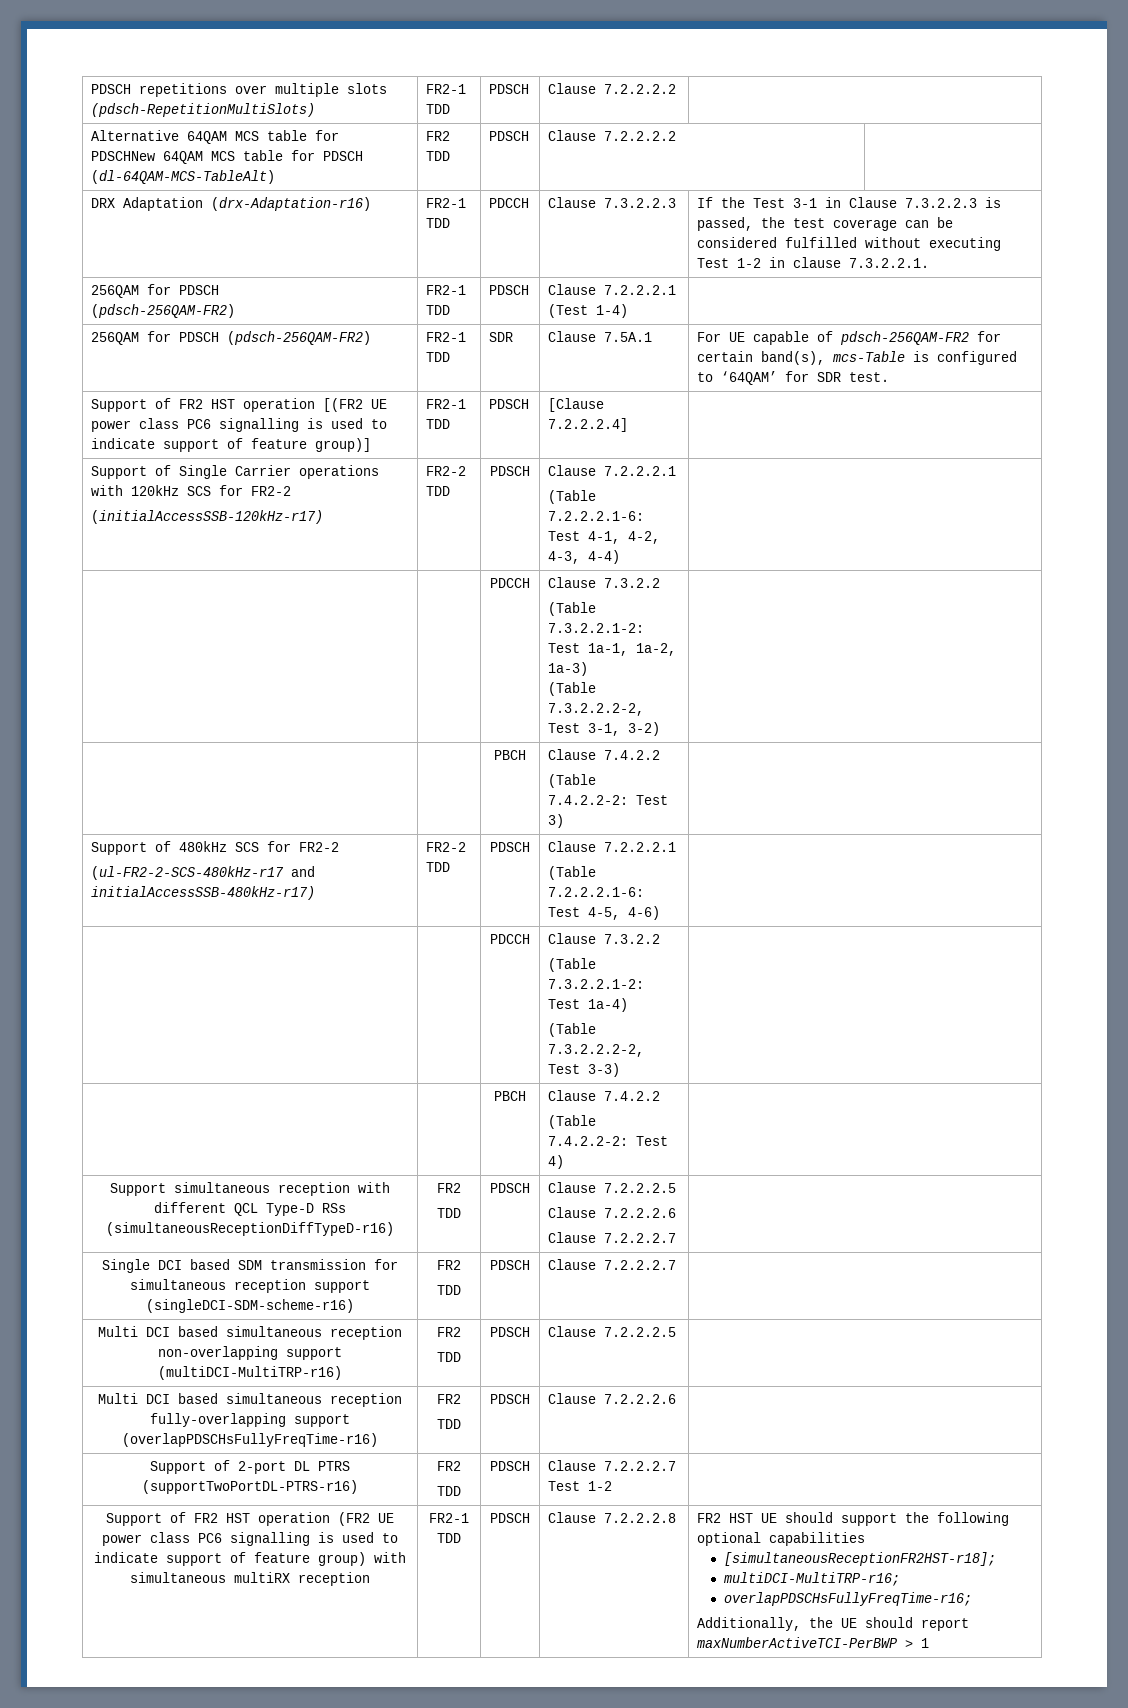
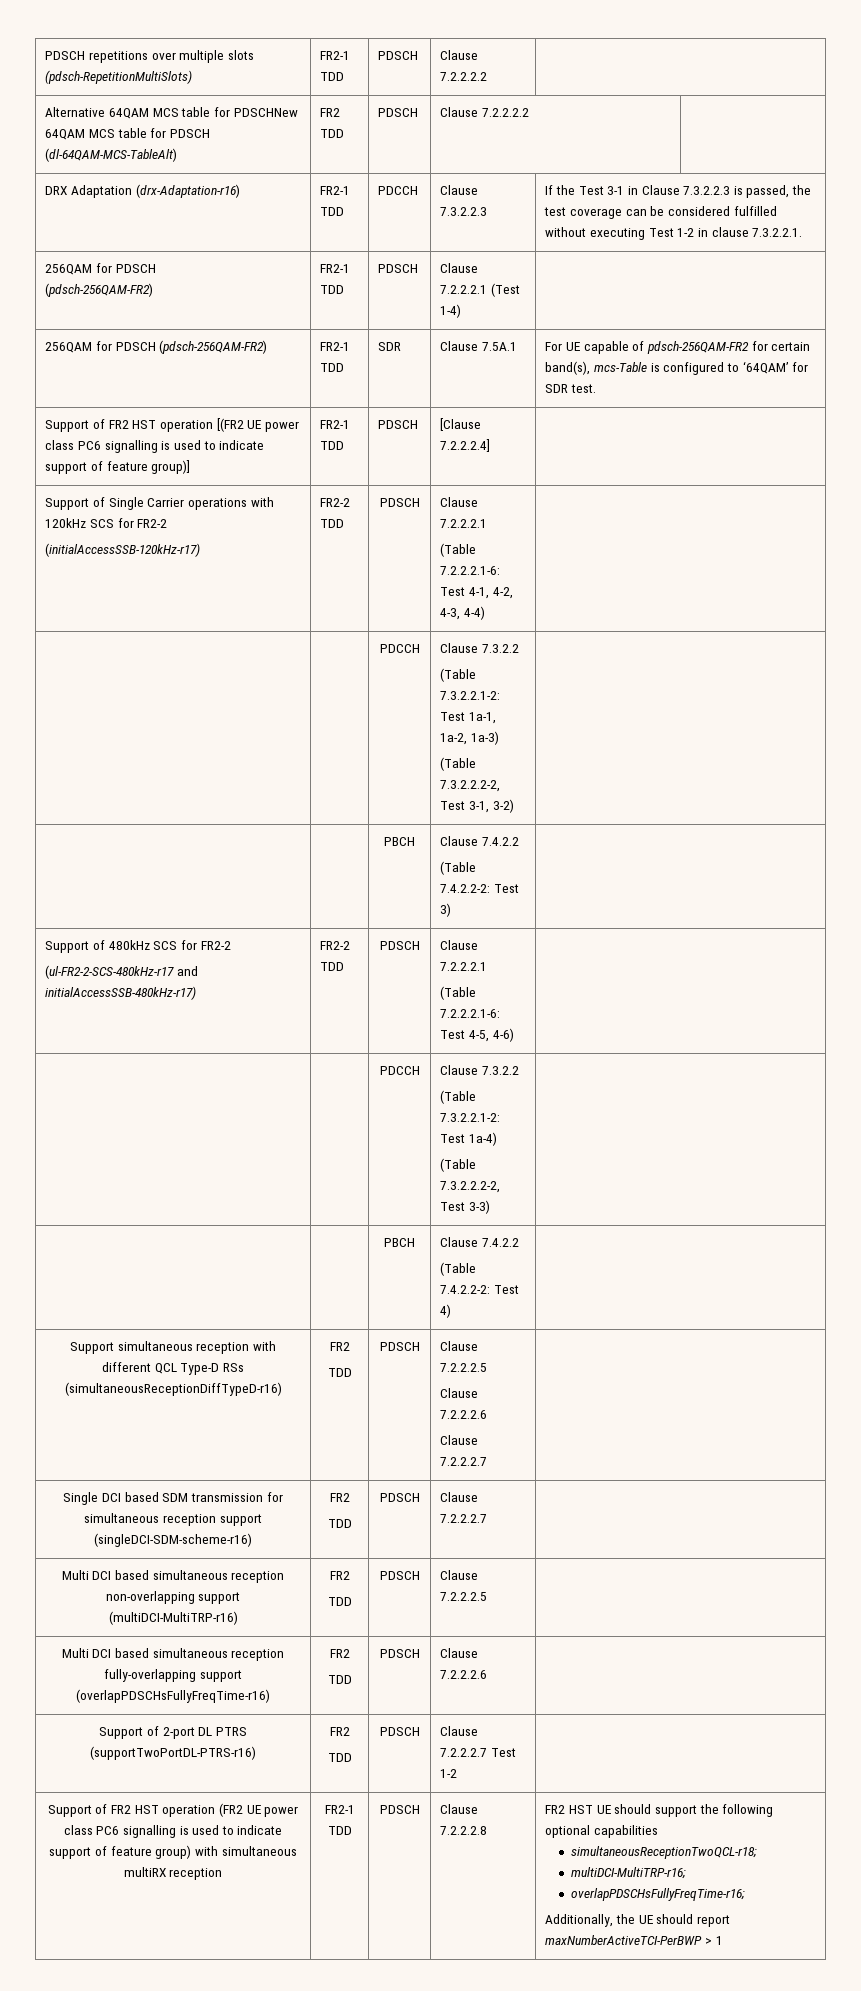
- [simultaneousReceptionFR2HST-r18];
+ simultaneousReceptionTwoQCL-r18;

